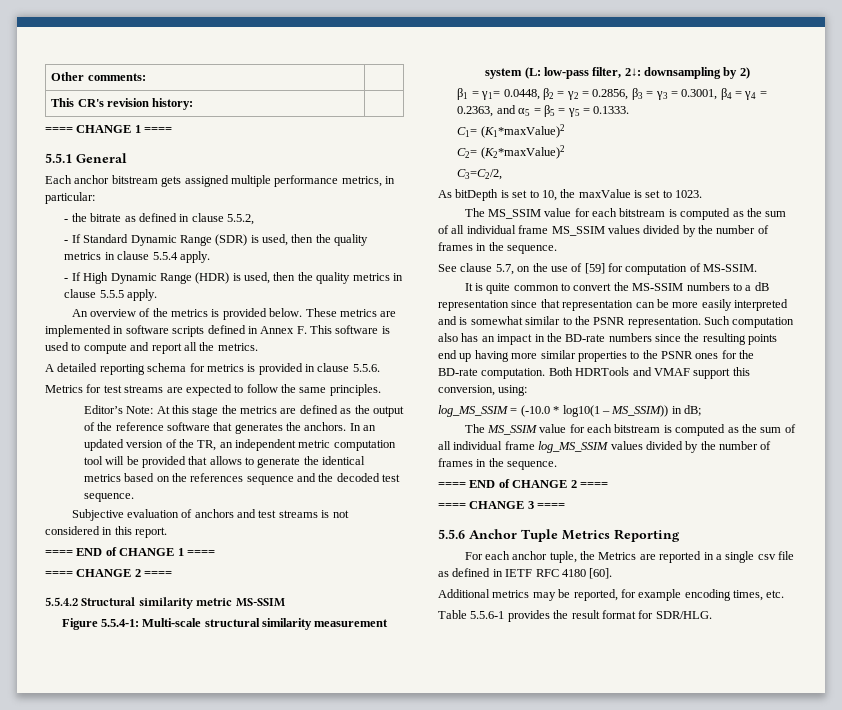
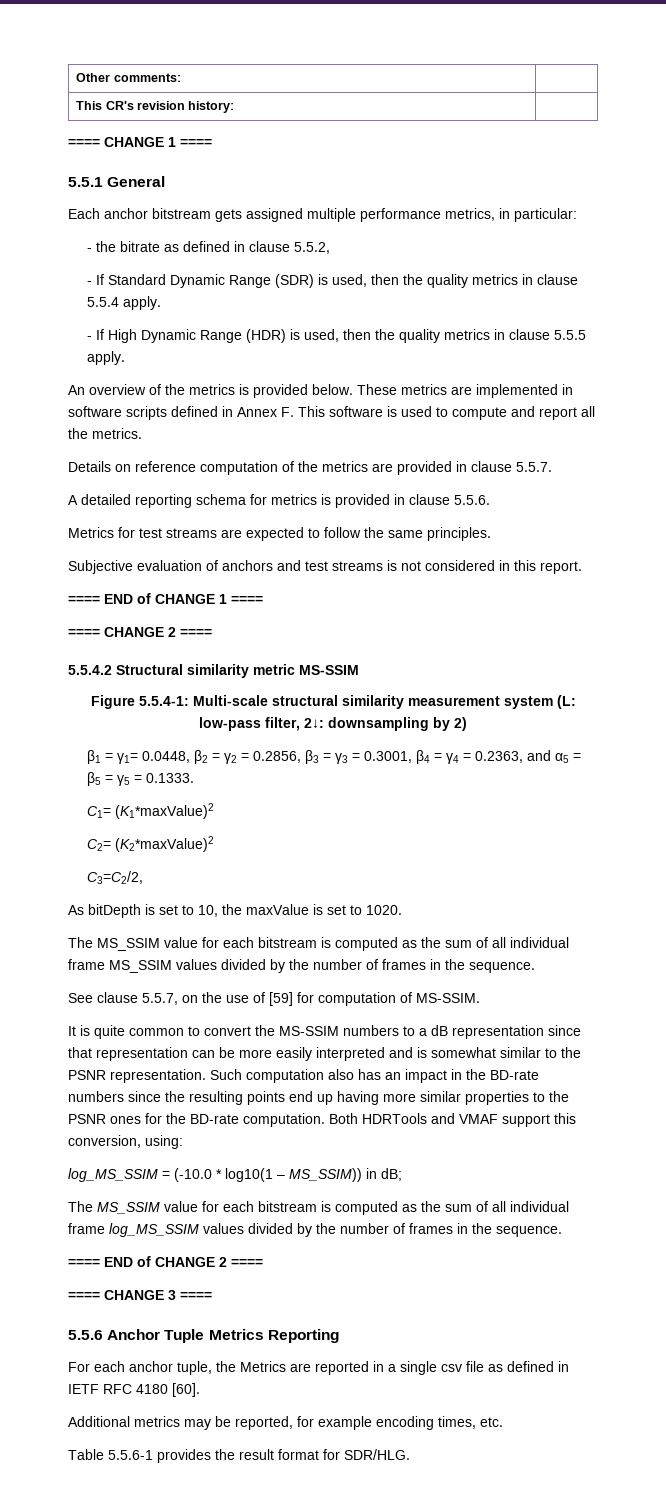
+ Details on reference computation of the metrics are provided in clause 5.5.7.
- Editor’s Note: At this stage the metrics are defined as the output of the reference software that generates the anchors. In an updated version of the TR, an independent metric computation tool will be provided that allows to generate the identical metrics based on the references sequence and the decoded test sequence.
- As bitDepth is set to 10, the maxValue is set to 1023.
+ As bitDepth is set to 10, the maxValue is set to 1020.
- See clause 5.7, on the use of [59] for computation of MS-SSIM.
+ See clause 5.5.7, on the use of [59] for computation of MS-SSIM.

